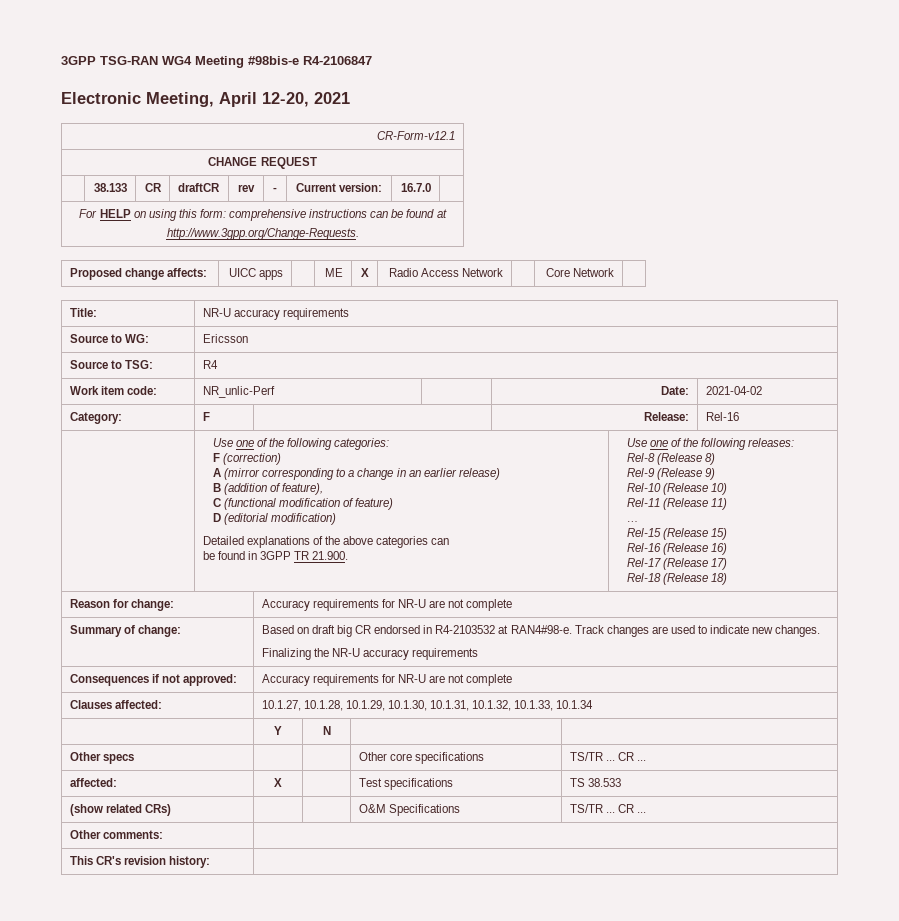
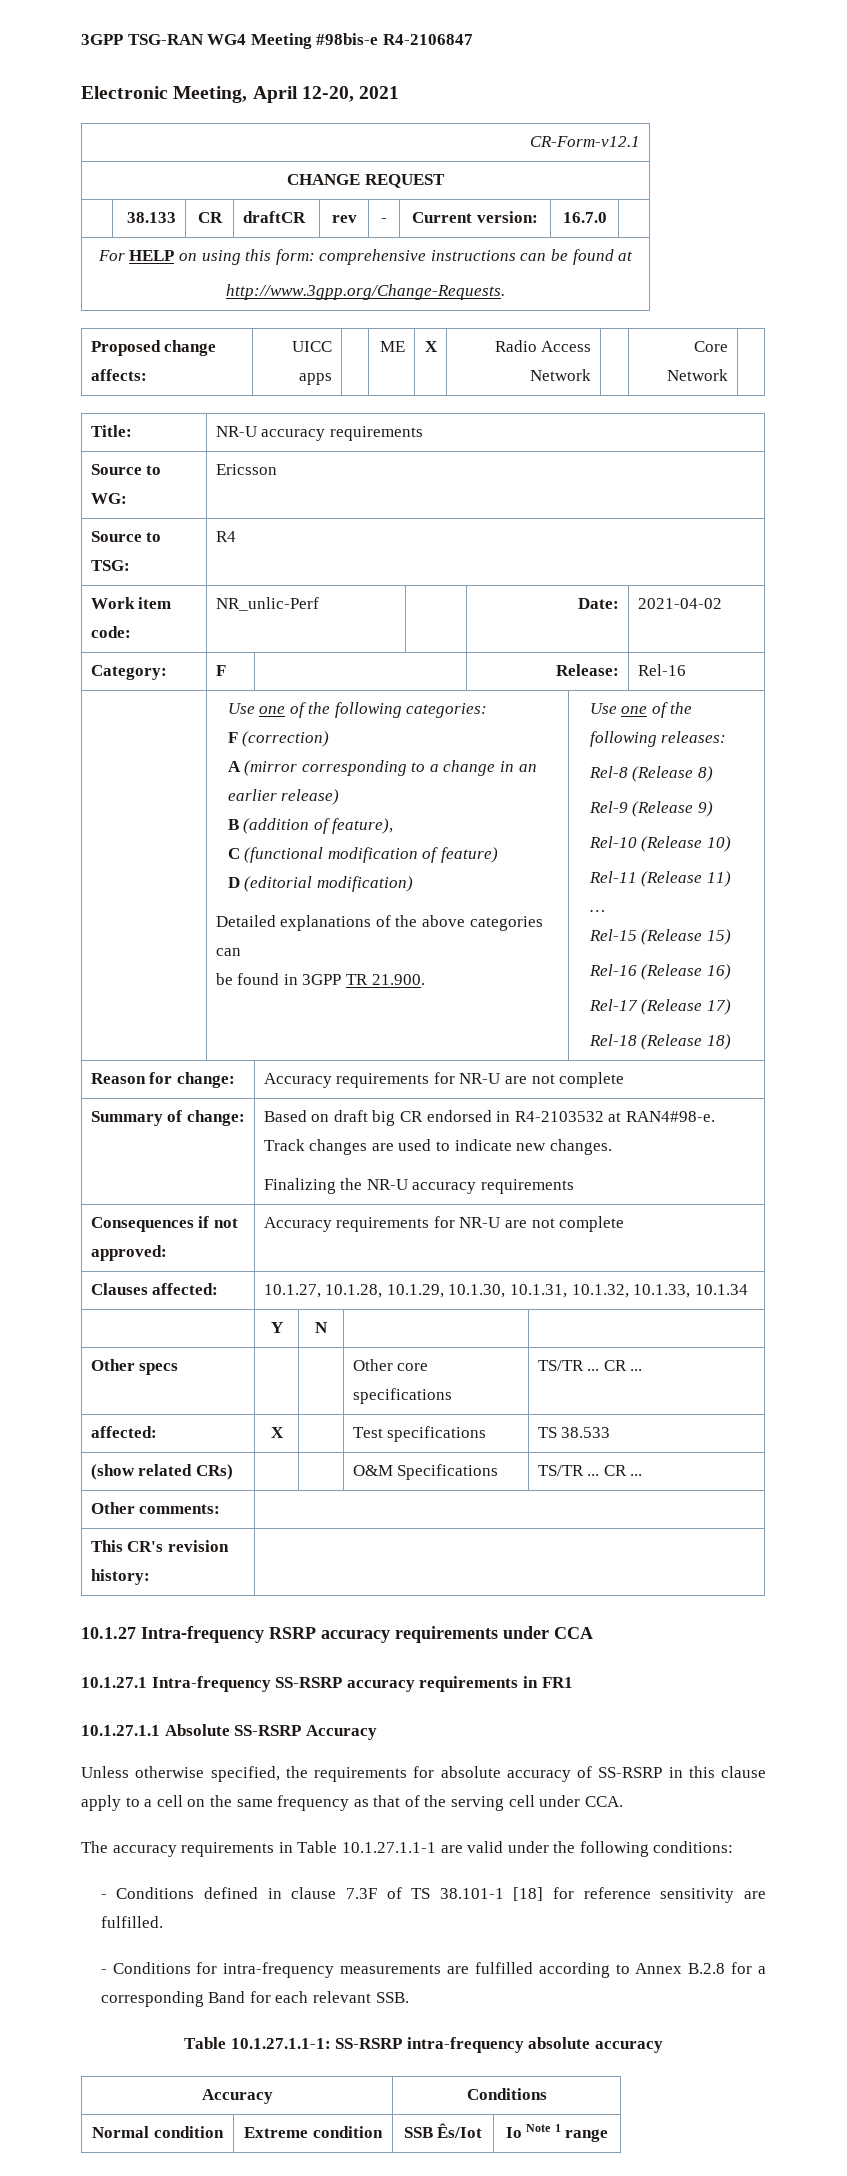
+ 10.1.27 Intra-frequency RSRP accuracy requirements under CCA
+ 10.1.27.1 Intra-frequency SS-RSRP accuracy requirements in FR1
+ 10.1.27.1.1 Absolute SS-RSRP Accuracy
+ Unless otherwise specified, the requirements for absolute accuracy of SS-RSRP in this clause apply to a cell on the same frequency as that of the serving cell under CCA.
+ The accuracy requirements in Table 10.1.27.1.1-1 are valid under the following conditions:
+ - Conditions defined in clause 7.3F of TS 38.101-1 [18] for reference sensitivity are fulfilled.
+ - Conditions for intra-frequency measurements are fulfilled according to Annex B.2.8 for a corresponding Band for each relevant SSB.
+ Table 10.1.27.1.1-1: SS-RSRP intra-frequency absolute accuracy
+ Accuracy | Conditions
+ Normal condition | Extreme condition | SSB Ês/Iot | Io Note 1 range

